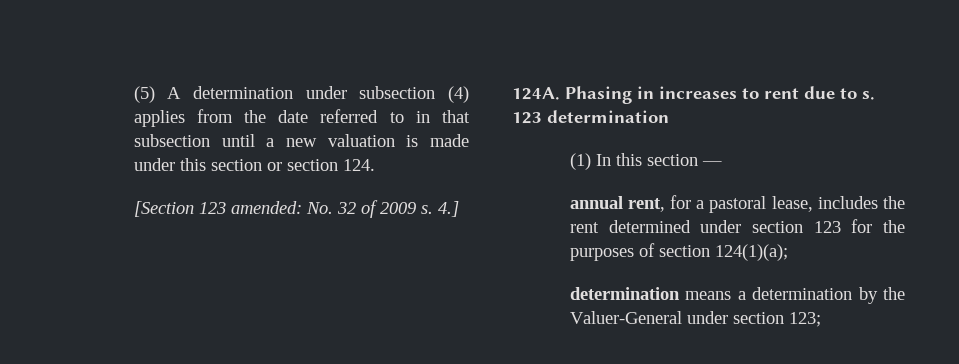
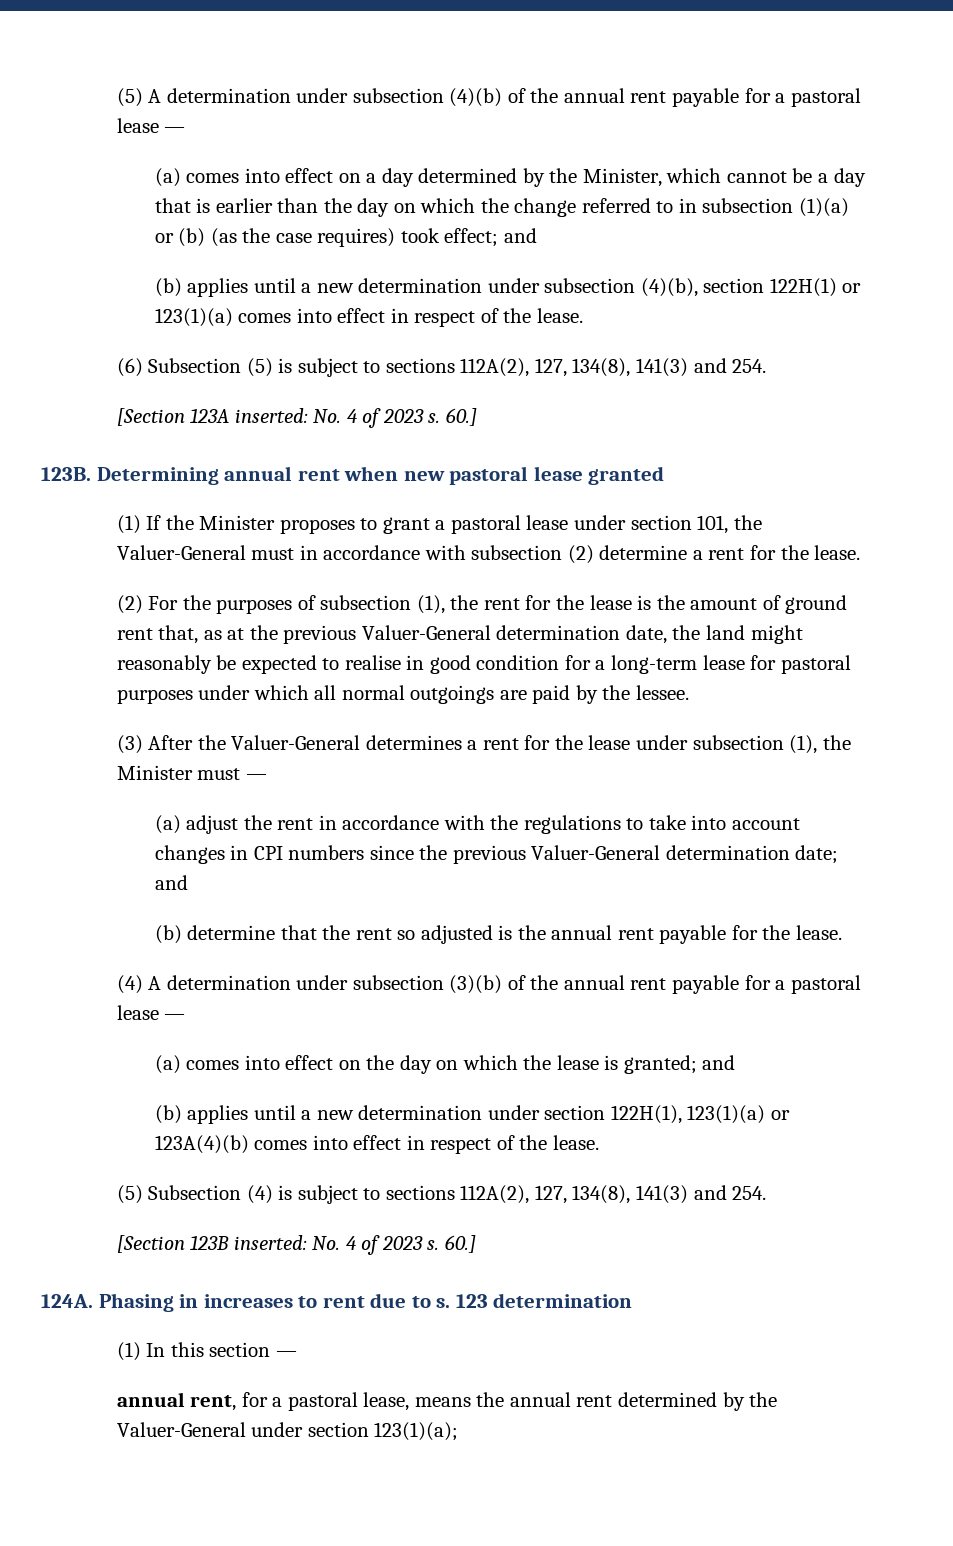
- (5) A determination under subsection (4) applies from the date referred to in that subsection until a new valuation is made under this section or section 124.
- [Section 123 amended: No. 32 of 2009 s. 4.]
+ (5) A determination under subsection (4)(b) of the annual rent payable for a pastoral lease —
+ (a) comes into effect on a day determined by the Minister, which cannot be a day that is earlier than the day on which the change referred to in subsection (1)(a) or (b) (as the case requires) took effect; and
+ (b) applies until a new determination under subsection (4)(b), section 122H(1) or 123(1)(a) comes into effect in respect of the lease.
+ (6) Subsection (5) is subject to sections 112A(2), 127, 134(8), 141(3) and 254.
+ [Section 123A inserted: No. 4 of 2023 s. 60.]
+ 123B. Determining annual rent when new pastoral lease granted
+ (1) If the Minister proposes to grant a pastoral lease under section 101, the Valuer-General must in accordance with subsection (2) determine a rent for the lease.
+ (2) For the purposes of subsection (1), the rent for the lease is the amount of ground rent that, as at the previous Valuer-General determination date, the land might reasonably be expected to realise in good condition for a long-term lease for pastoral purposes under which all normal outgoings are paid by the lessee.
+ (3) After the Valuer-General determines a rent for the lease under subsection (1), the Minister must —
+ (a) adjust the rent in accordance with the regulations to take into account changes in CPI numbers since the previous Valuer-General determination date; and
+ (b) determine that the rent so adjusted is the annual rent payable for the lease.
+ (4) A determination under subsection (3)(b) of the annual rent payable for a pastoral lease —
+ (a) comes into effect on the day on which the lease is granted; and
+ (b) applies until a new determination under section 122H(1), 123(1)(a) or 123A(4)(b) comes into effect in respect of the lease.
+ (5) Subsection (4) is subject to sections 112A(2), 127, 134(8), 141(3) and 254.
+ [Section 123B inserted: No. 4 of 2023 s. 60.]
- annual rent, for a pastoral lease, includes the rent determined under section 123 for the purposes of section 124(1)(a);
- determination means a determination by the Valuer-General under section 123;
+ annual rent, for a pastoral lease, means the annual rent determined by the Valuer-General under section 123(1)(a);

